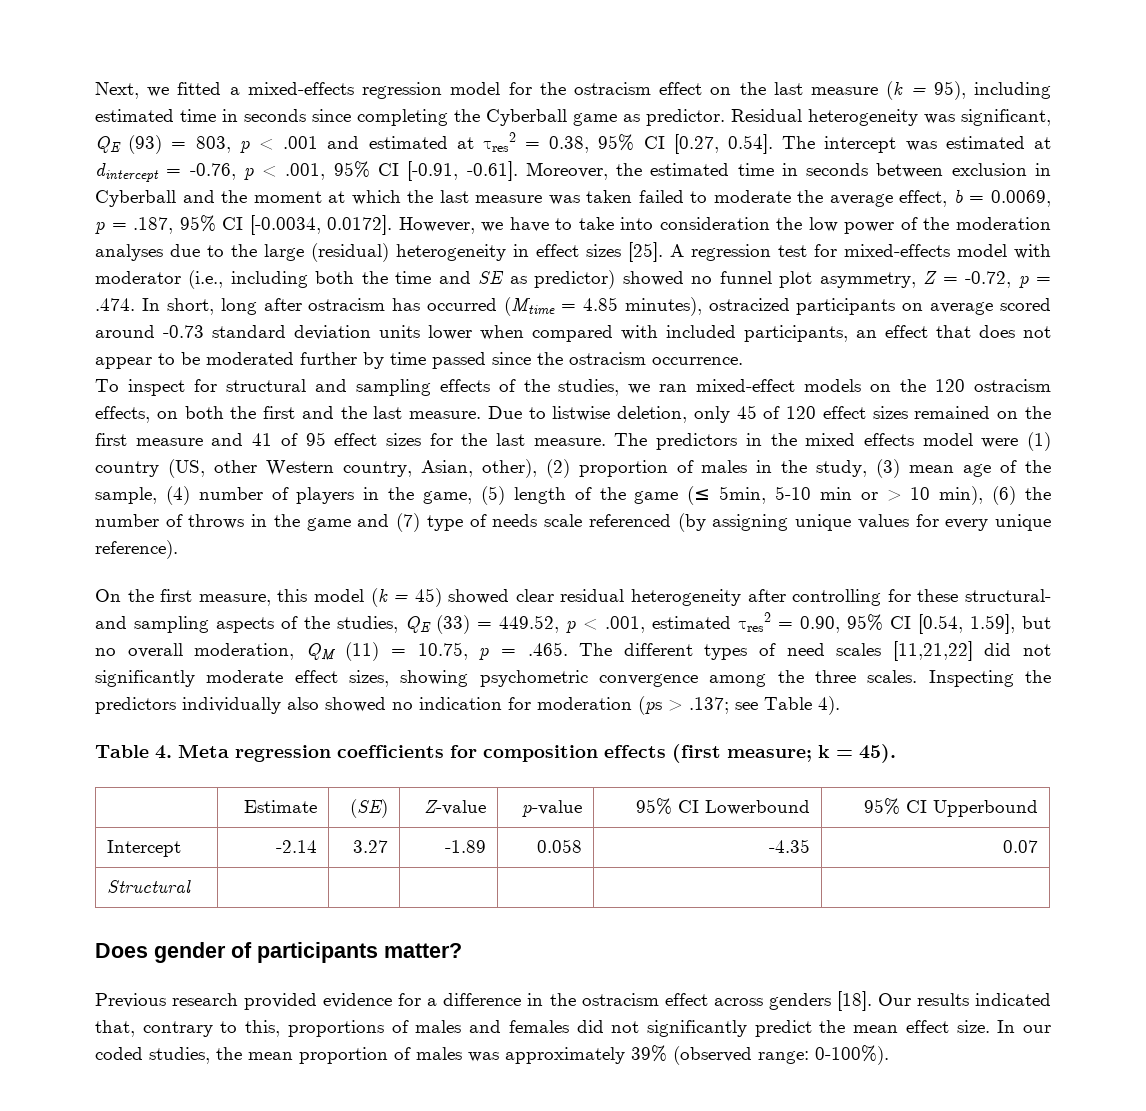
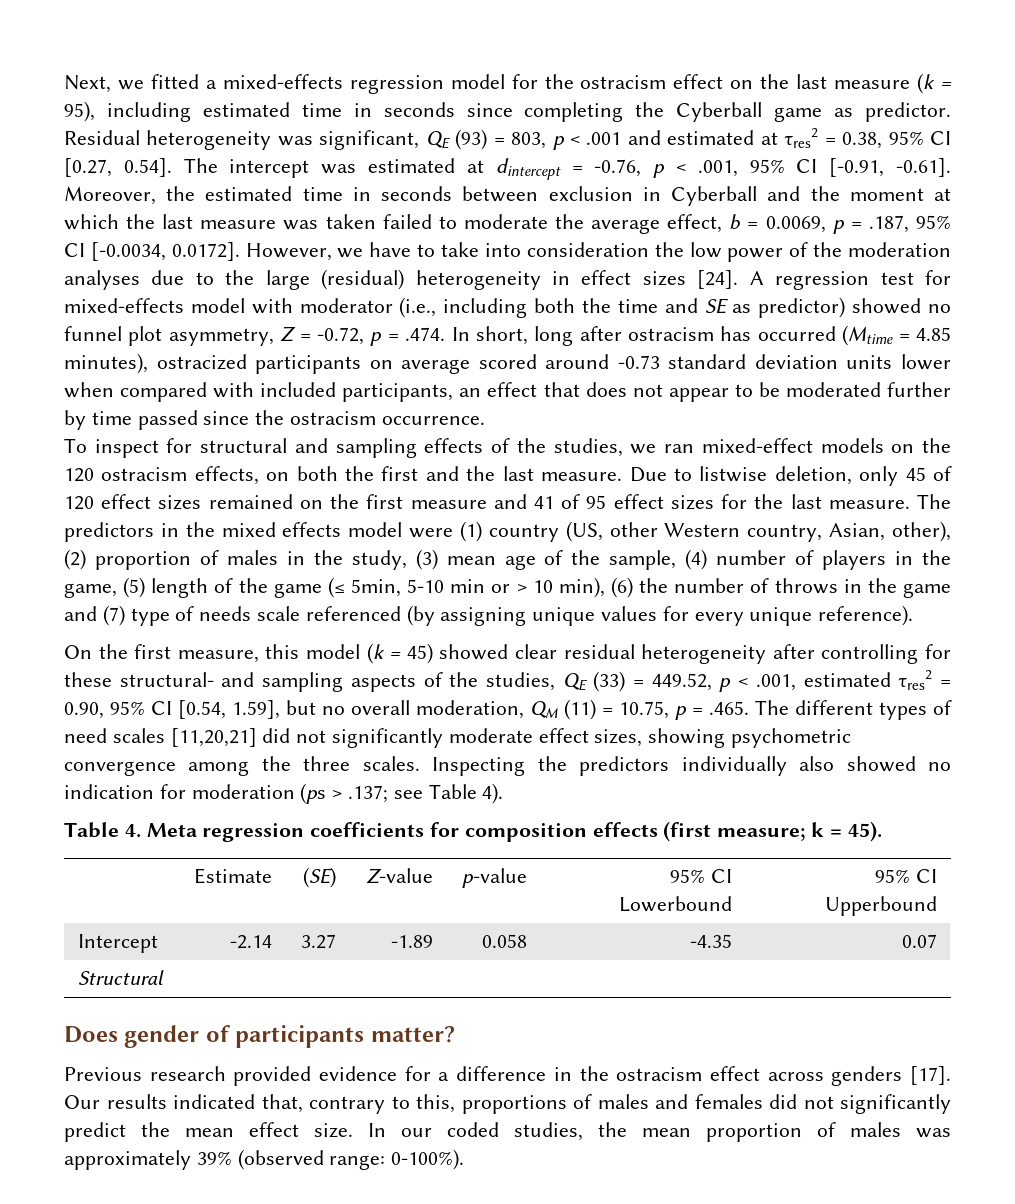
- Residual heterogeneity was significant, QE (93) = 803, p < .001 and estimated at τres2 = 0.38, 95% CI [0.27, 0.54]. The intercept was estimated at dintercept = -0.76, p < .001, 95% CI [-0.91, -0.61]. Moreover, the estimated time in seconds between exclusion in Cyberball and the moment at which the last measure was taken failed to moderate the average effect, b = 0.0069, p = .187, 95% CI [-0.0034, 0.0172]. However, we have to take into consideration the low power of the moderation analyses due to the large (residual) heterogeneity in effect sizes [25].
+ Residual heterogeneity was significant, QE (93) = 803, p < .001 and estimated at τres2 = 0.38, 95% CI [0.27, 0.54]. The intercept was estimated at dintercept = -0.76, p < .001, 95% CI [-0.91, -0.61]. Moreover, the estimated time in seconds between exclusion in Cyberball and the moment at which the last measure was taken failed to moderate the average effect, b = 0.0069, p = .187, 95% CI [-0.0034, 0.0172]. However, we have to take into consideration the low power of the moderation analyses due to the large (residual) heterogeneity in effect sizes [24].
- On the first measure, this model (k = 45) showed clear residual heterogeneity after controlling for these structural- and sampling aspects of the studies, QE (33) = 449.52, p < .001, estimated τres2 = 0.90, 95% CI [0.54, 1.59], but no overall moderation, QM (11) = 10.75, p = .465. The different types of need scales [11,21,22] did not significantly moderate effect sizes, showing psychometric convergence among the three scales.
+ On the first measure, this model (k = 45) showed clear residual heterogeneity after controlling for these structural- and sampling aspects of the studies, QE (33) = 449.52, p < .001, estimated τres2 = 0.90, 95% CI [0.54, 1.59], but no overall moderation, QM (11) = 10.75, p = .465. The different types of need scales [11,20,21] did not significantly moderate effect sizes, showing psychometric convergence among the three scales.
- Previous research provided evidence for a difference in the ostracism effect across genders [18].
+ Previous research provided evidence for a difference in the ostracism effect across genders [17].

